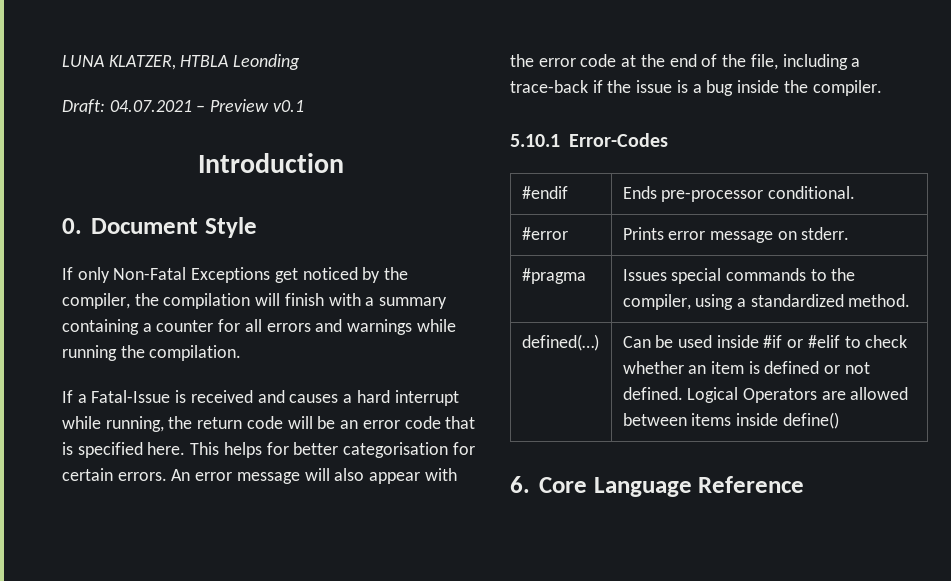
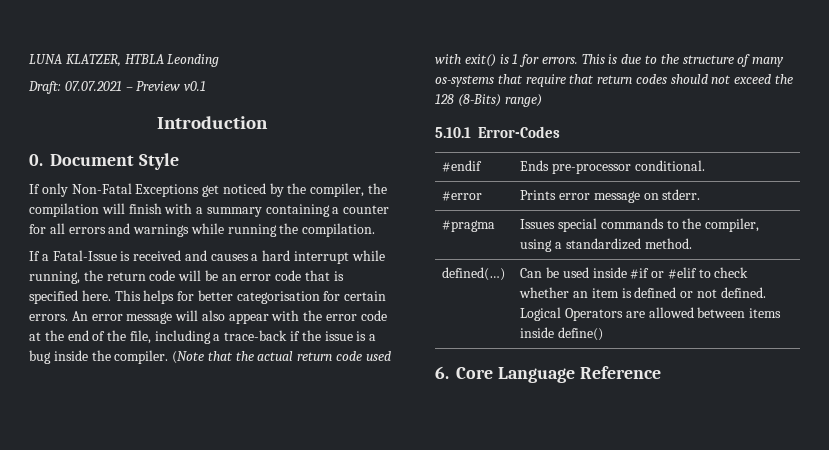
- Draft: 04.07.2021 – Preview v0.1
+ Draft: 07.07.2021 – Preview v0.1
+ (Note that the actual return code used with exit() is 1 for errors. This is due to the structure of many os-systems that require that return codes should not exceed the 128 (8-Bits) range)

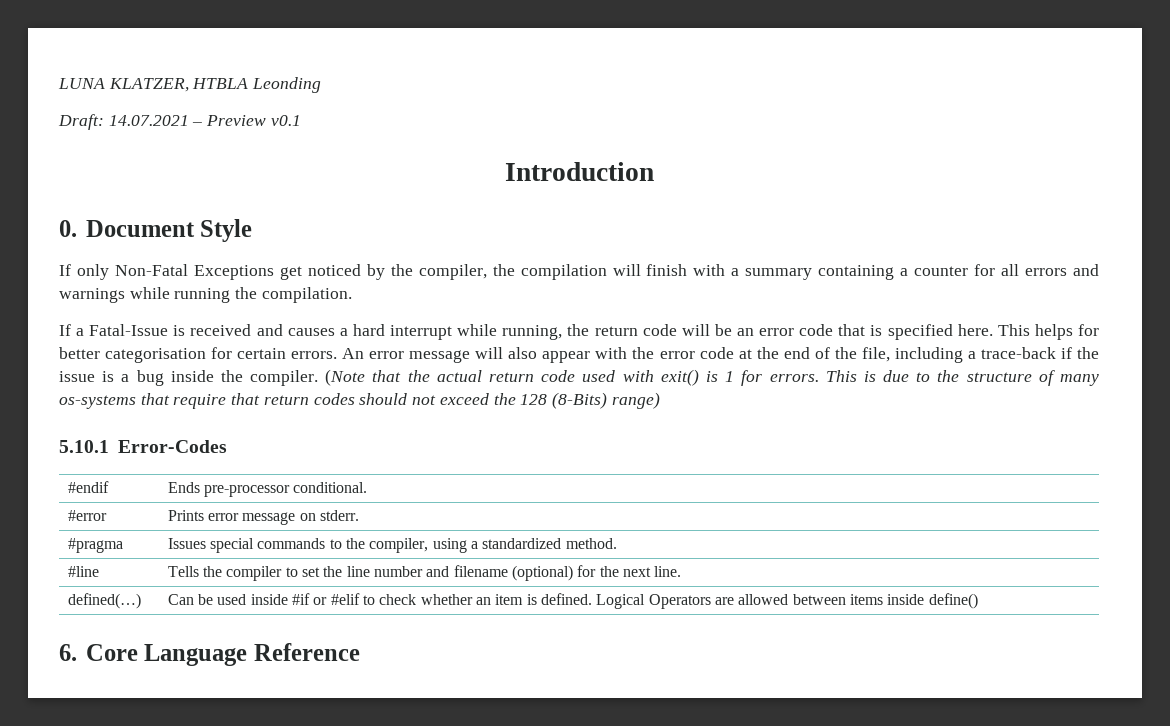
- Draft: 07.07.2021 – Preview v0.1
+ Draft: 14.07.2021 – Preview v0.1
+ #line | Tells the compiler to set the line number and filename (optional) for the next line.
- defined(…) | Can be used inside #if or #elif to check whether an item is defined or not defined. Logical Operators are allowed between items inside define()
+ defined(…) | Can be used inside #if or #elif to check whether an item is defined. Logical Operators are allowed between items inside define()

